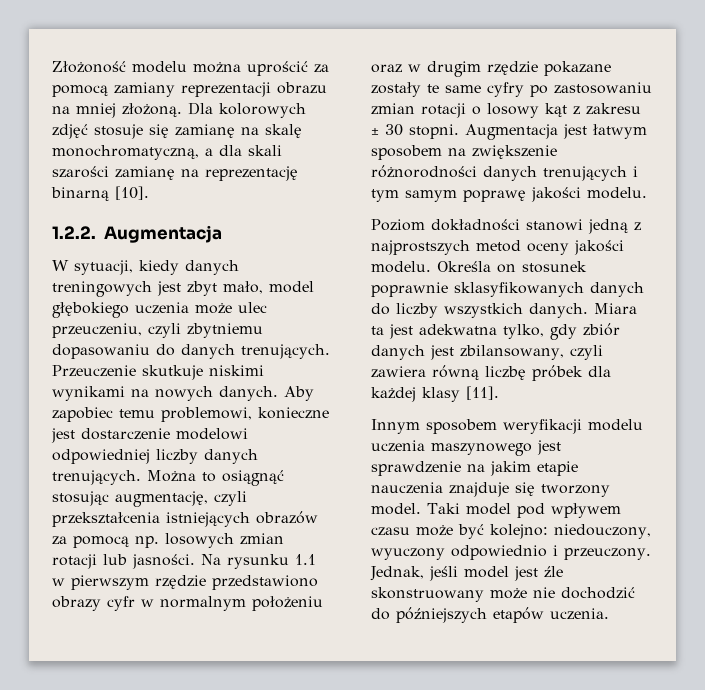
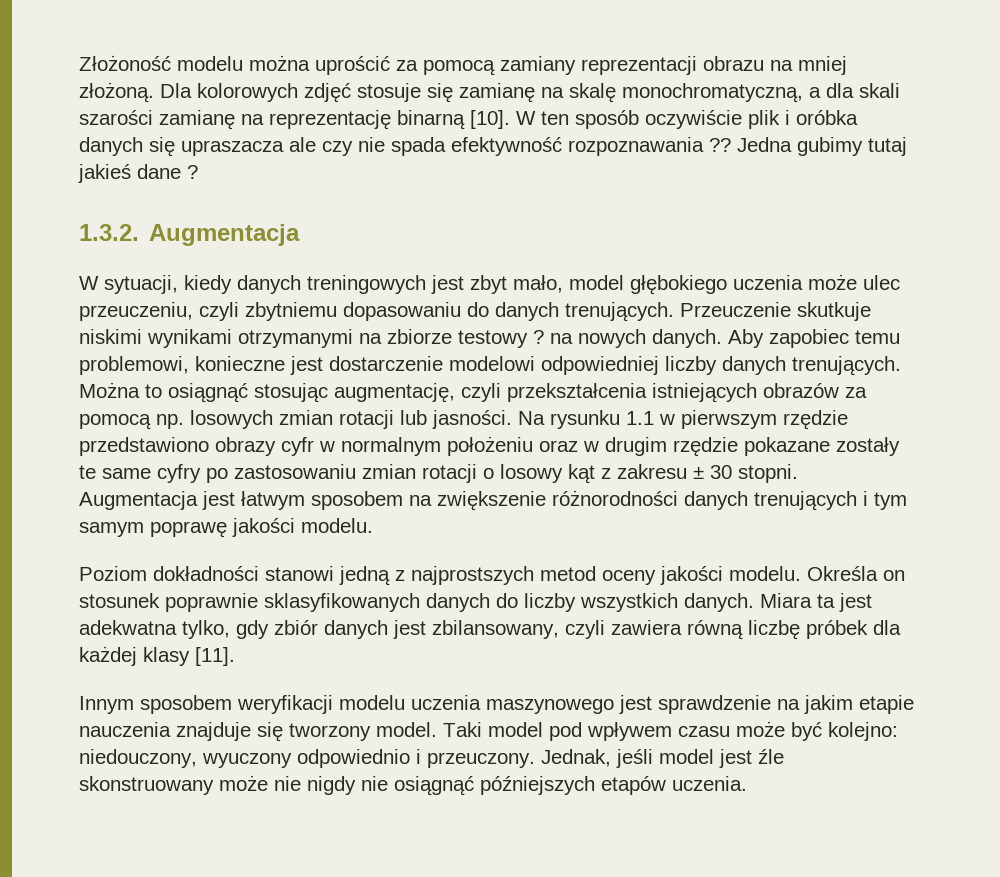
- Dla kolorowych zdjęć stosuje się zamianę na skalę monochromatyczną, a dla skali szarości zamianę na reprezentację binarną [10].
- 1.2.2. Augmentacja
+ Dla kolorowych zdjęć stosuje się zamianę na skalę monochromatyczną, a dla skali szarości zamianę na reprezentację binarną [10]. W ten sposób oczywiście plik i oróbka danych się upraszacza ale czy nie spada efektywność rozpoznawania ?? Jedna gubimy tutaj jakieś dane ?
+ 1.3.2. Augmentacja
- Przeuczenie skutkuje niskimi wynikami na nowych danych.
+ Przeuczenie skutkuje niskimi wynikami otrzymanymi na zbiorze testowy ? na nowych danych.
- Jednak, jeśli model jest źle skonstruowany może nie dochodzić do późniejszych etapów uczenia.
+ Jednak, jeśli model jest źle skonstruowany może nie nigdy nie osiągnąć późniejszych etapów uczenia.

